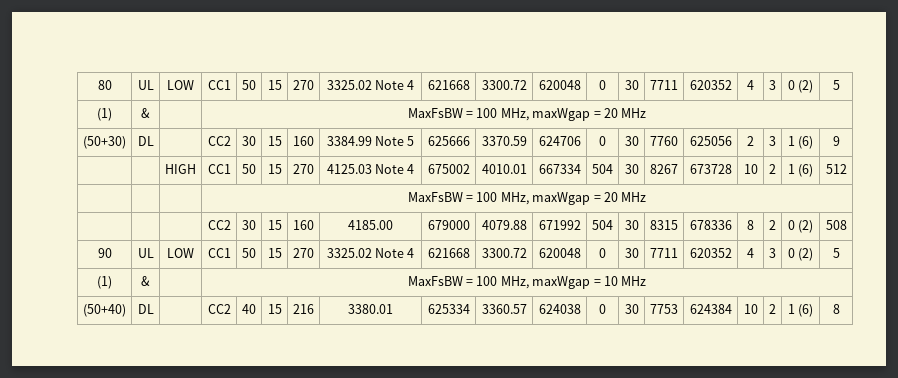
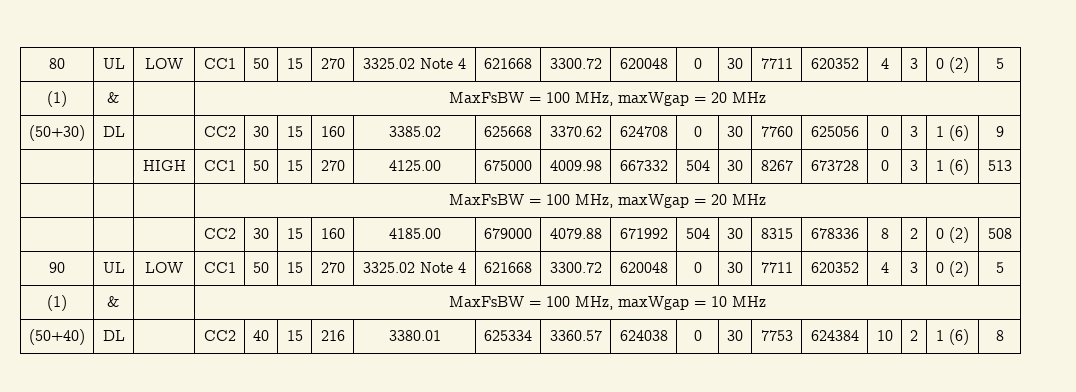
- (50+30) | DL | | CC2 | 30 | 15 | 160 | 3384.99 Note 5 | 625666 | 3370.59 | 624706 | 0 | 30 | 7760 | 625056 | 2 | 3 | 1 (6) | 9
+ (50+30) | DL | | CC2 | 30 | 15 | 160 | 3385.02 | 625668 | 3370.62 | 624708 | 0 | 30 | 7760 | 625056 | 0 | 3 | 1 (6) | 9
- | | HIGH | CC1 | 50 | 15 | 270 | 4125.03 Note 4 | 675002 | 4010.01 | 667334 | 504 | 30 | 8267 | 673728 | 10 | 2 | 1 (6) | 512
+ | | HIGH | CC1 | 50 | 15 | 270 | 4125.00 | 675000 | 4009.98 | 667332 | 504 | 30 | 8267 | 673728 | 0 | 3 | 1 (6) | 513

